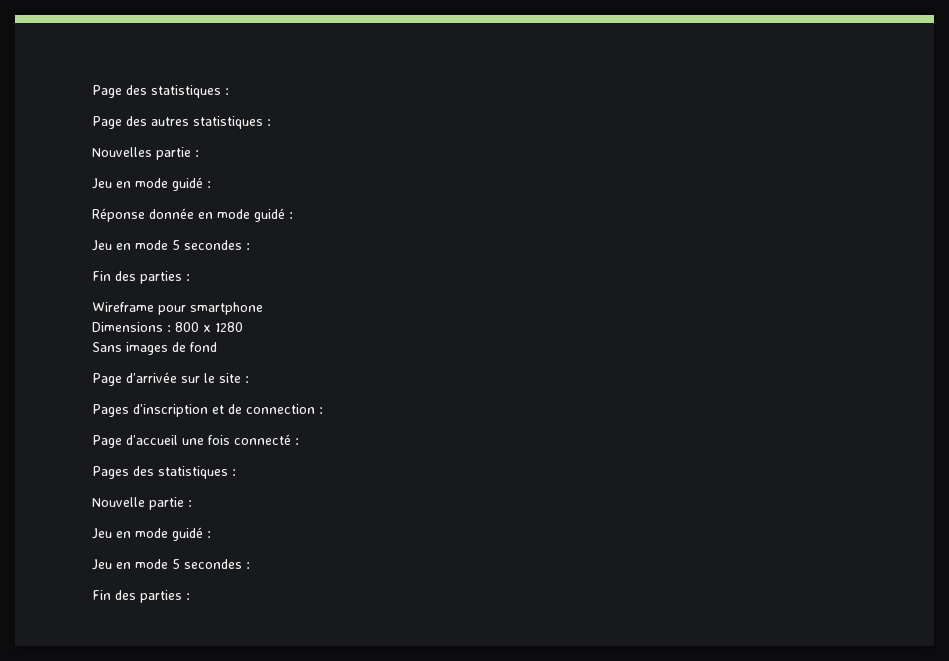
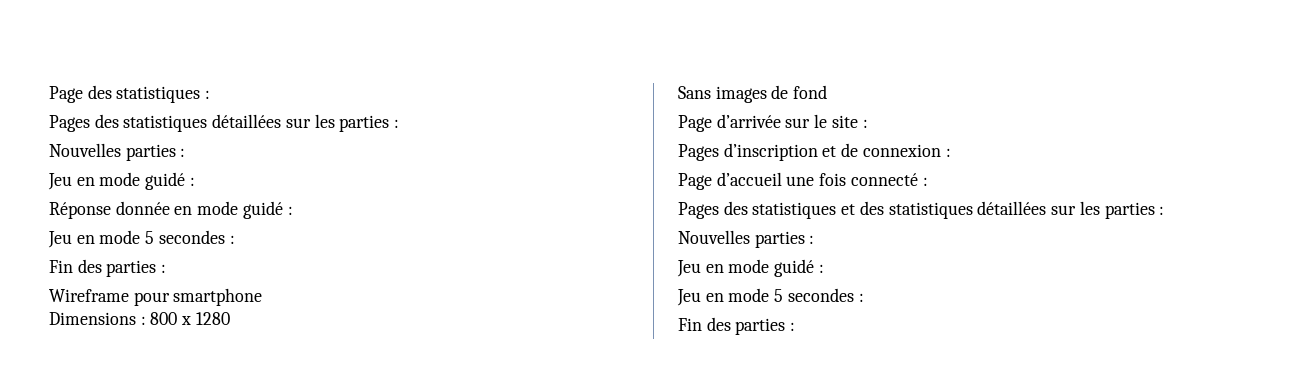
- Page des autres statistiques :
- Nouvelles partie :
+ Pages des statistiques détaillées sur les parties :
+ Nouvelles parties :
- Pages d’inscription et de connection :
+ Pages d’inscription et de connexion :
- Pages des statistiques :
- Nouvelle partie :
+ Pages des statistiques et des statistiques détaillées sur les parties :
+ Nouvelles parties :

